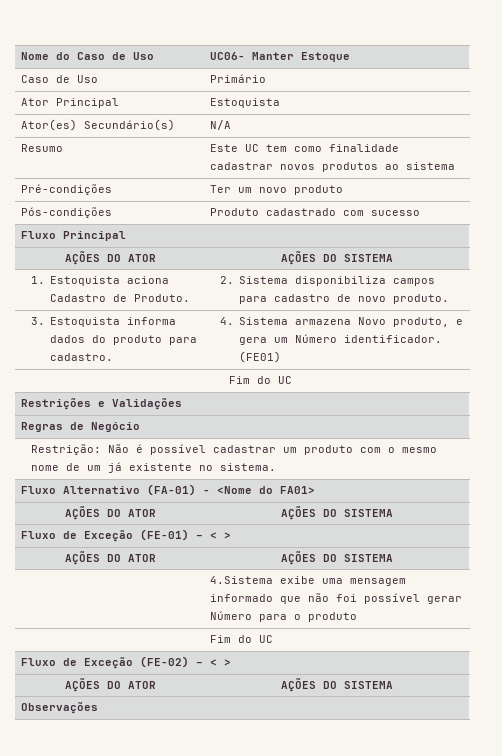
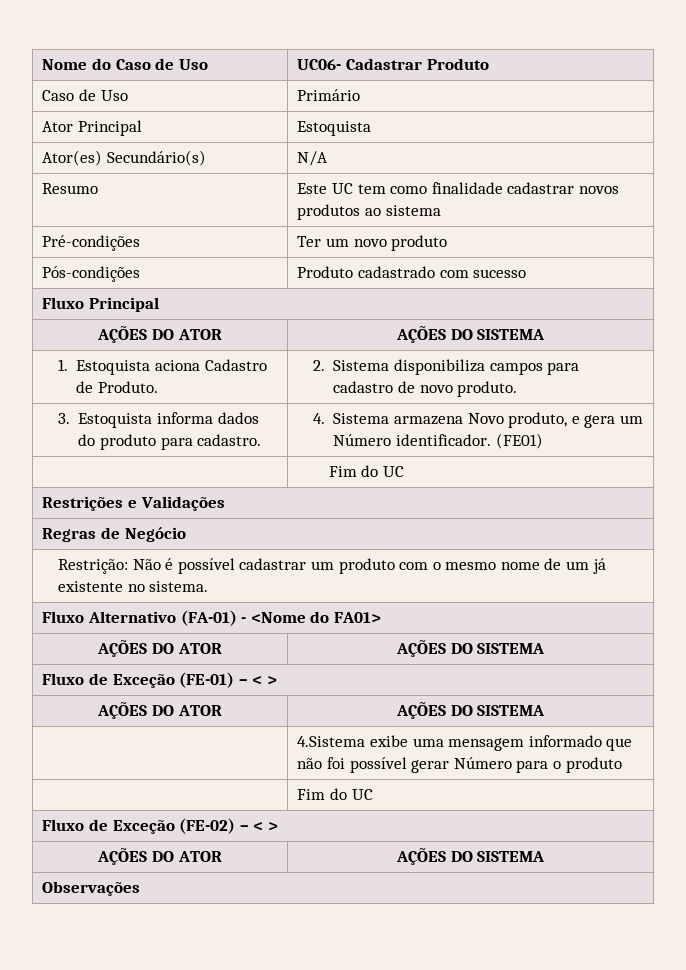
- Nome do Caso de Uso | UC06- Manter Estoque
+ Nome do Caso de Uso | UC06- Cadastrar Produto

